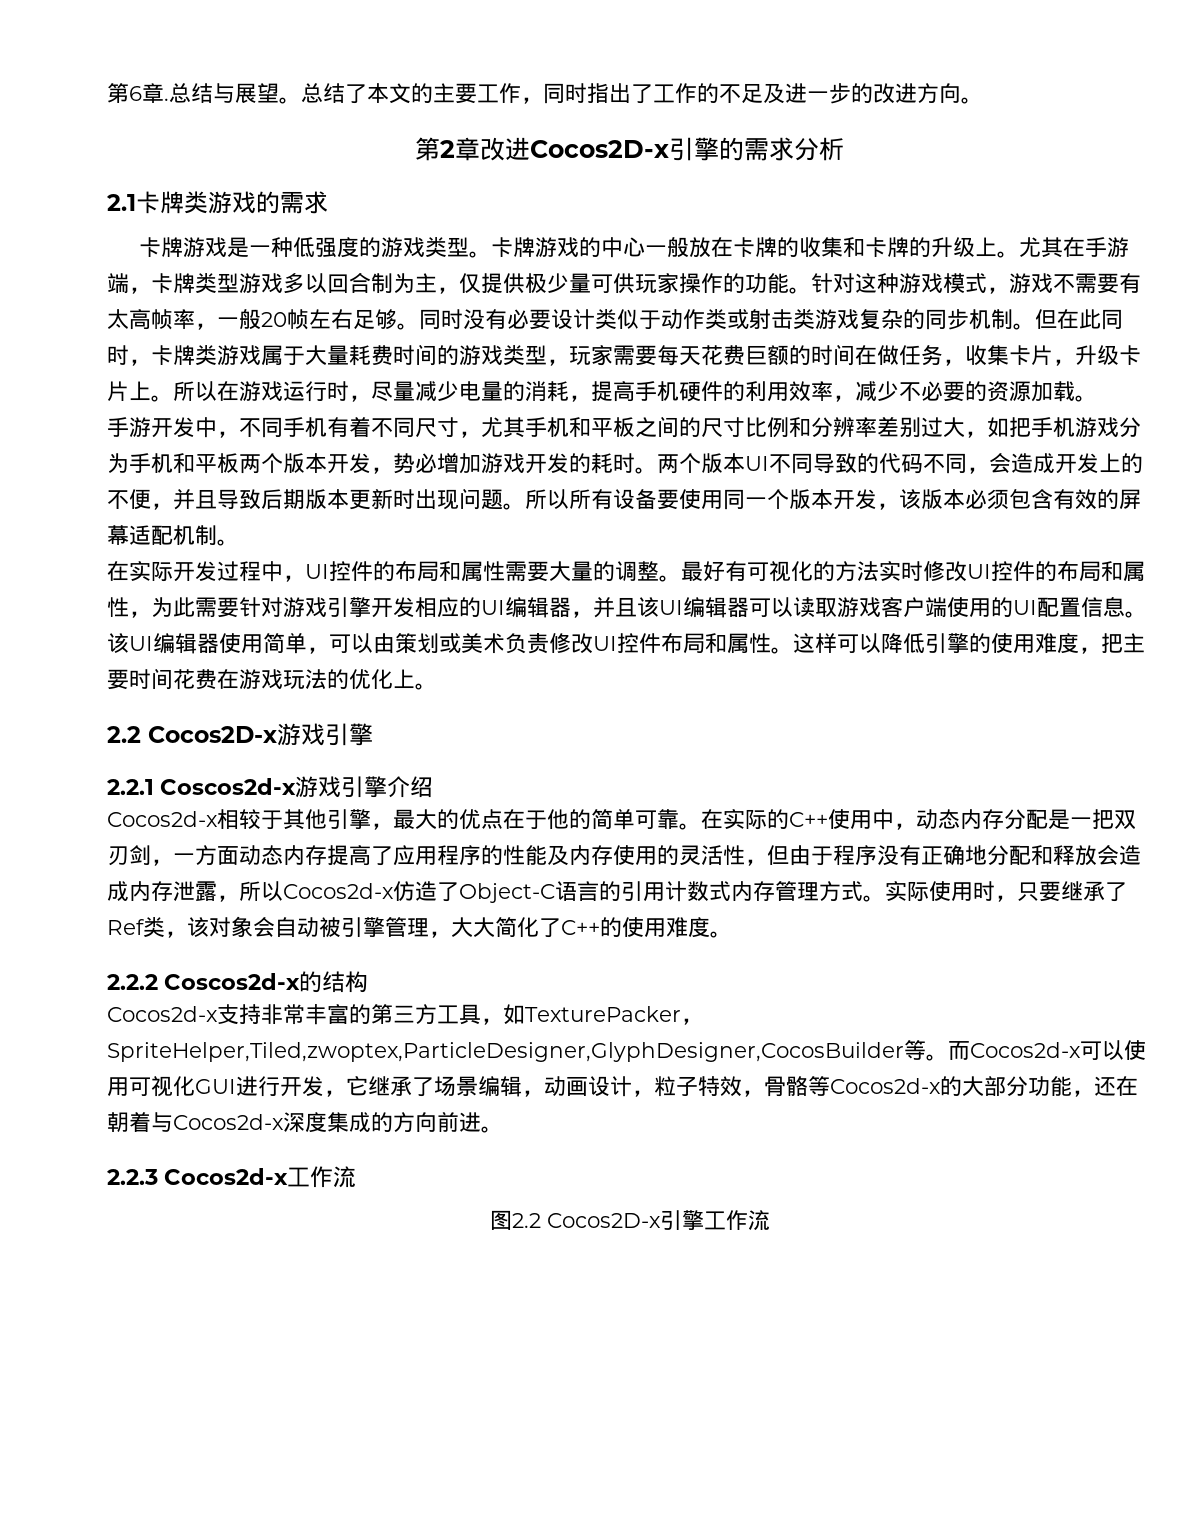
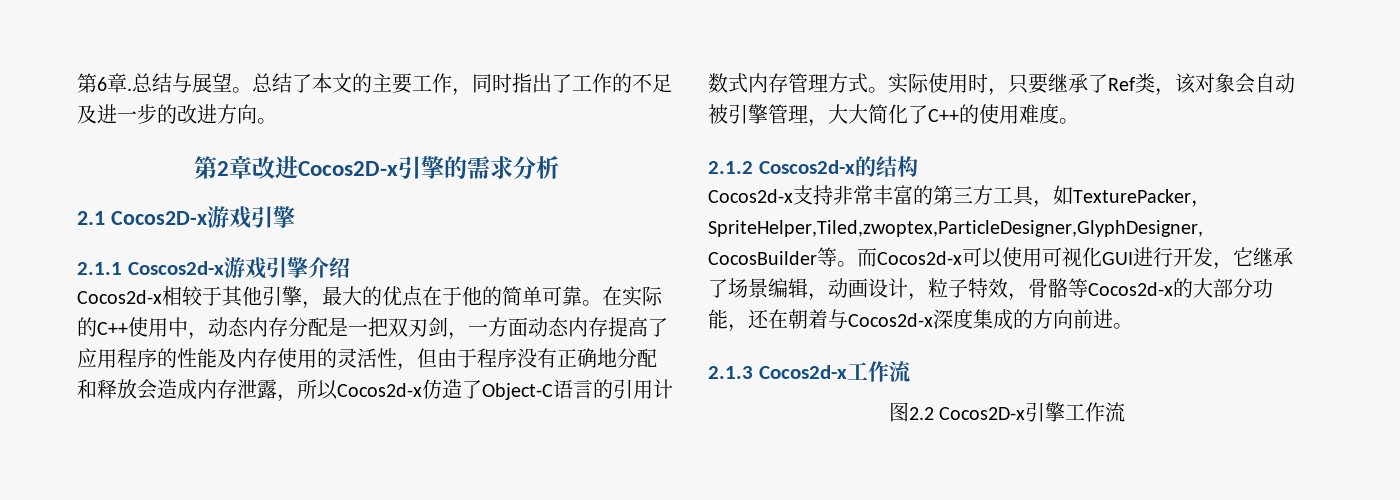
- 2.1卡牌类游戏的需求
- 卡牌游戏是一种低强度的游戏类型。卡牌游戏的中心一般放在卡牌的收集和卡牌的升级上。尤其在手游端，卡牌类型游戏多以回合制为主，仅提供极少量可供玩家操作的功能。针对这种游戏模式，游戏不需要有太高帧率，一般20帧左右足够。同时没有必要设计类似于动作类或射击类游戏复杂的同步机制。但在此同时，卡牌类游戏属于大量耗费时间的游戏类型，玩家需要每天花费巨额的时间在做任务，收集卡片，升级卡片上。所以在游戏运行时，尽量减少电量的消耗，提高手机硬件的利用效率，减少不必要的资源加载。
- 手游开发中，不同手机有着不同尺寸，尤其手机和平板之间的尺寸比例和分辨率差别过大，如把手机游戏分为手机和平板两个版本开发，势必增加游戏开发的耗时。两个版本UI不同导致的代码不同，会造成开发上的不便，并且导致后期版本更新时出现问题。所以所有设备要使用同一个版本开发，该版本必须包含有效的屏幕适配机制。
- 在实际开发过程中，UI控件的布局和属性需要大量的调整。最好有可视化的方法实时修改UI控件的布局和属性，为此需要针对游戏引擎开发相应的UI编辑器，并且该UI编辑器可以读取游戏客户端使用的UI配置信息。该UI编辑器使用简单，可以由策划或美术负责修改UI控件布局和属性。这样可以降低引擎的使用难度，把主要时间花费在游戏玩法的优化上。
- 2.2 Cocos2D-x游戏引擎
+ 2.1 Cocos2D-x游戏引擎
- 2.2.1 Coscos2d-x游戏引擎介绍
+ 2.1.1 Coscos2d-x游戏引擎介绍
- 2.2.2 Coscos2d-x的结构
+ 2.1.2 Coscos2d-x的结构
- 2.2.3 Cocos2d-x工作流
+ 2.1.3 Cocos2d-x工作流

